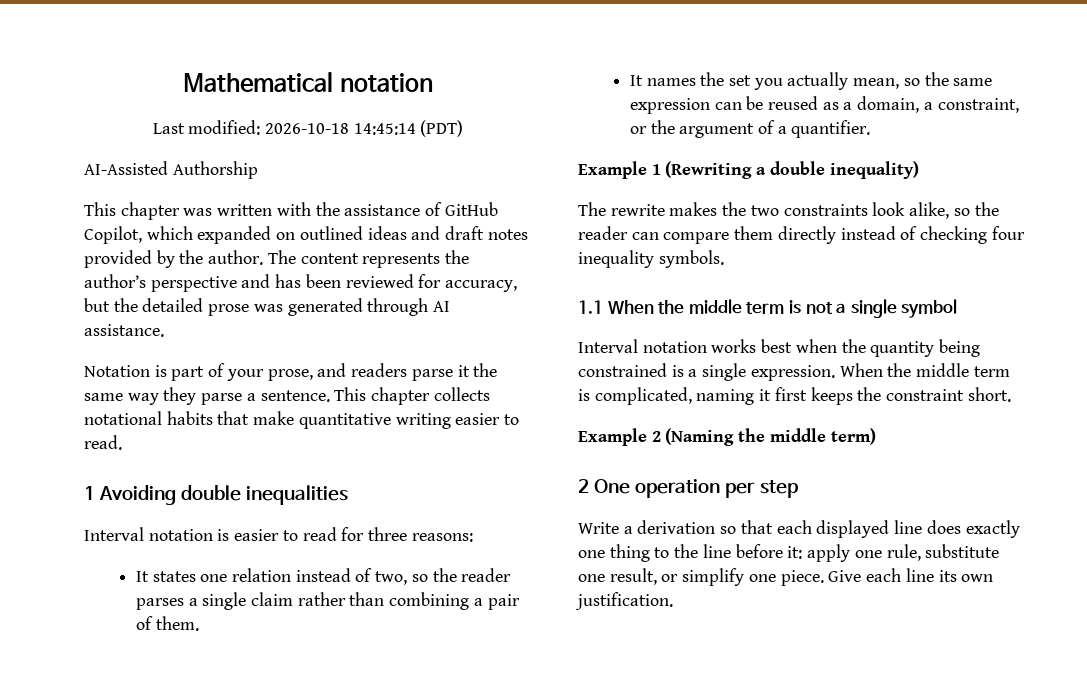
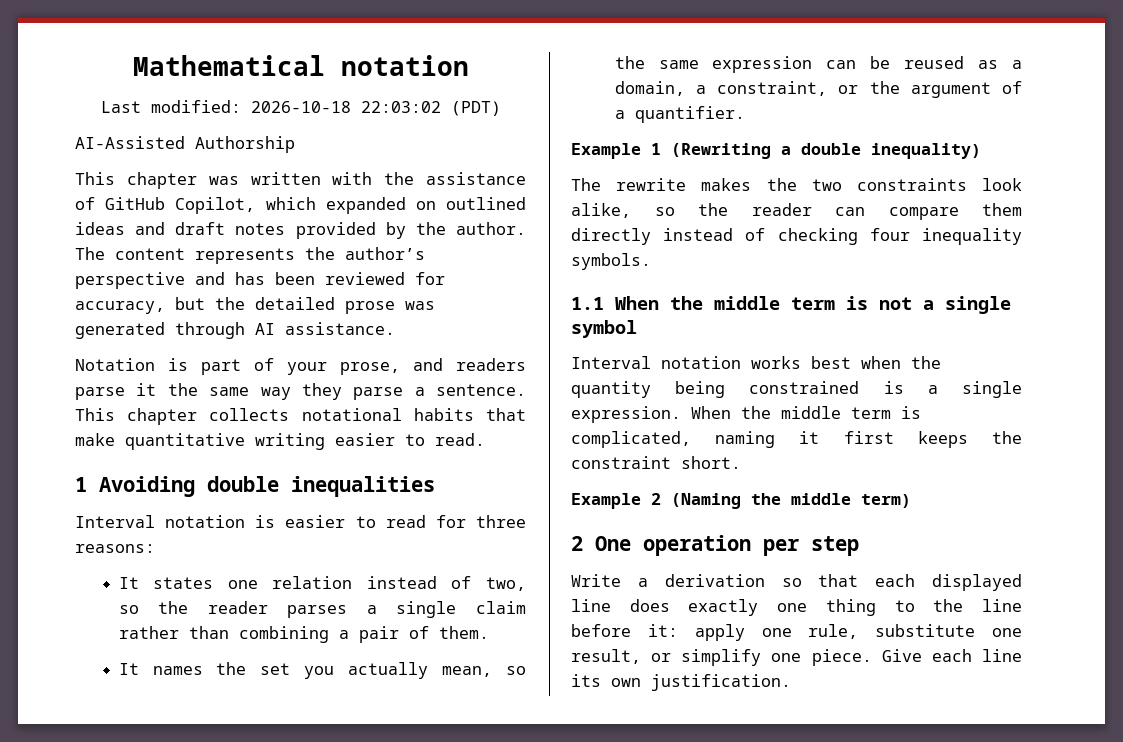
- Last modified: 2026-10-18 14:45:14 (PDT)
+ Last modified: 2026-10-18 22:03:02 (PDT)

